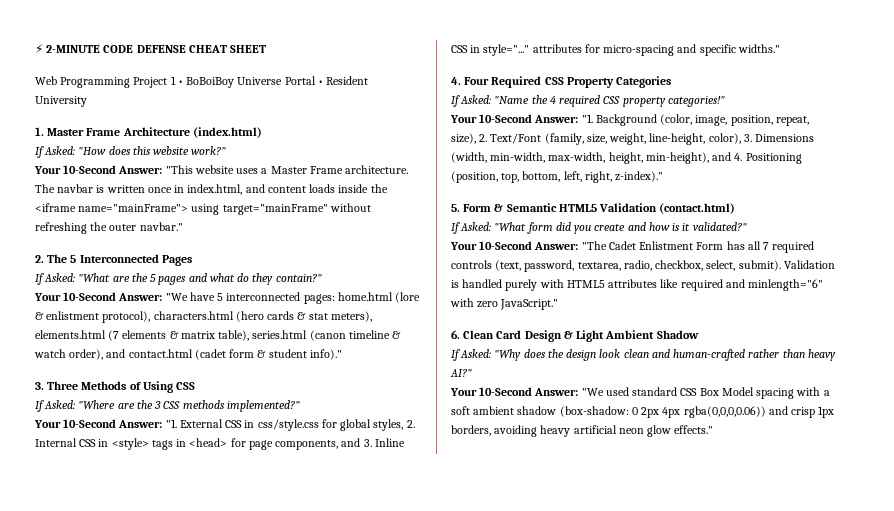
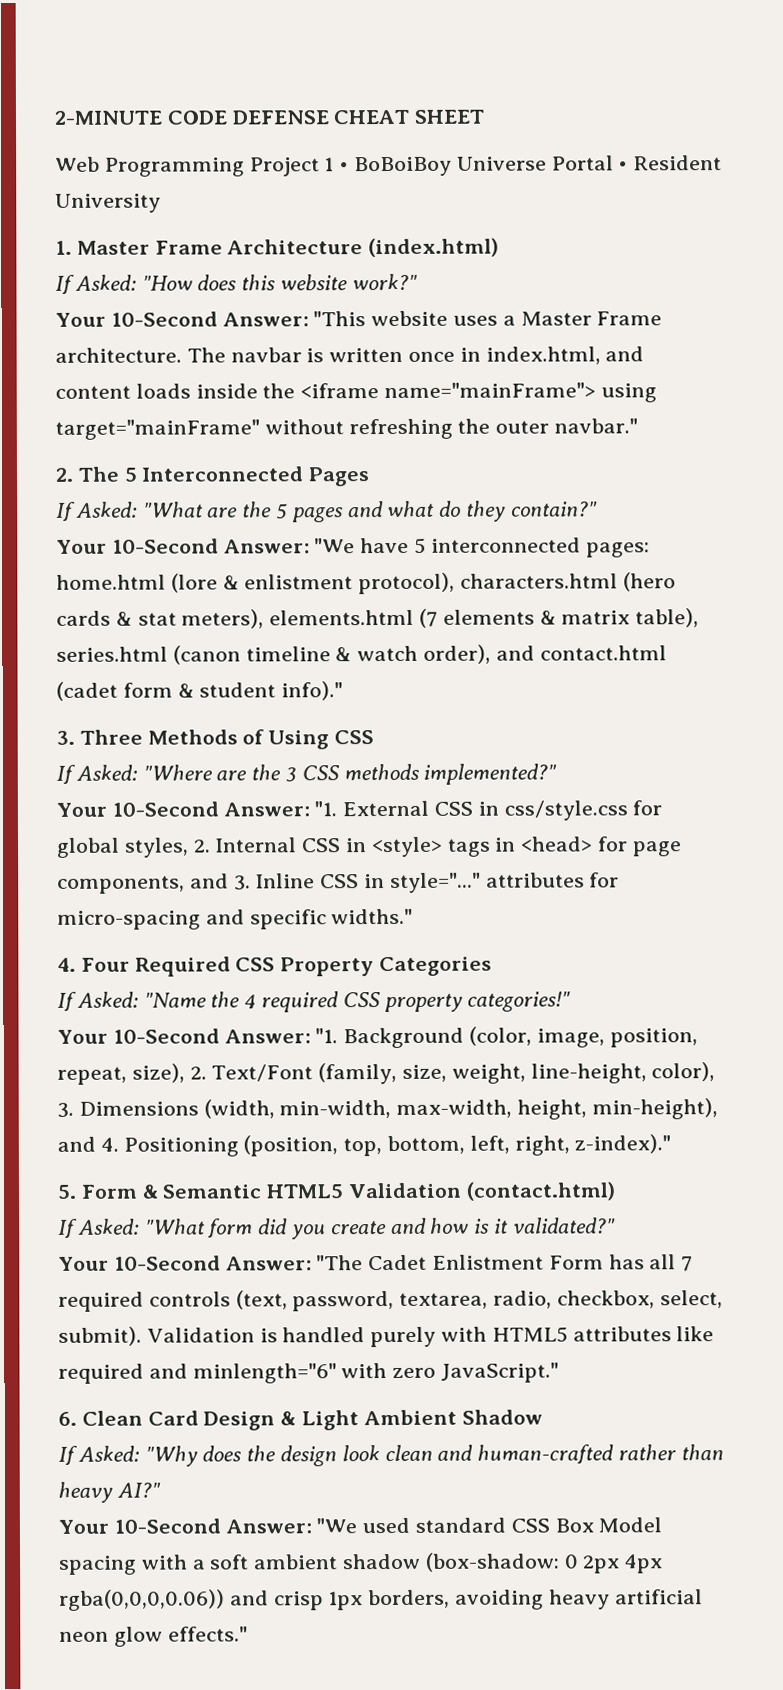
- ⚡ 2-MINUTE CODE DEFENSE CHEAT SHEET
+ 2-MINUTE CODE DEFENSE CHEAT SHEET

